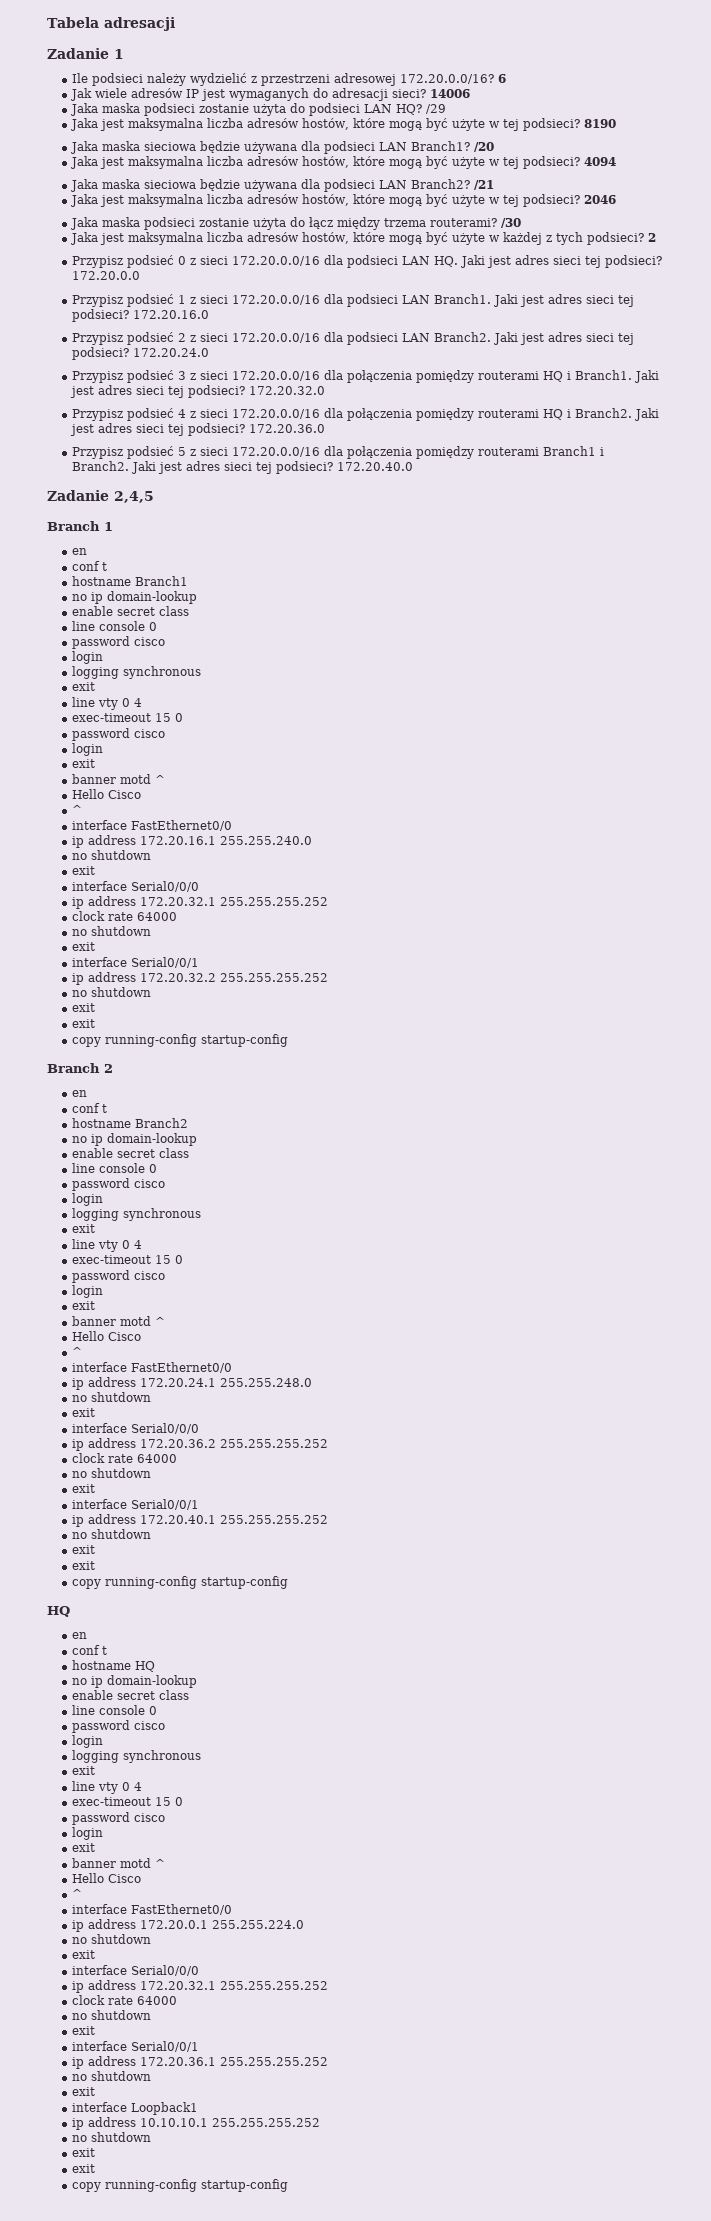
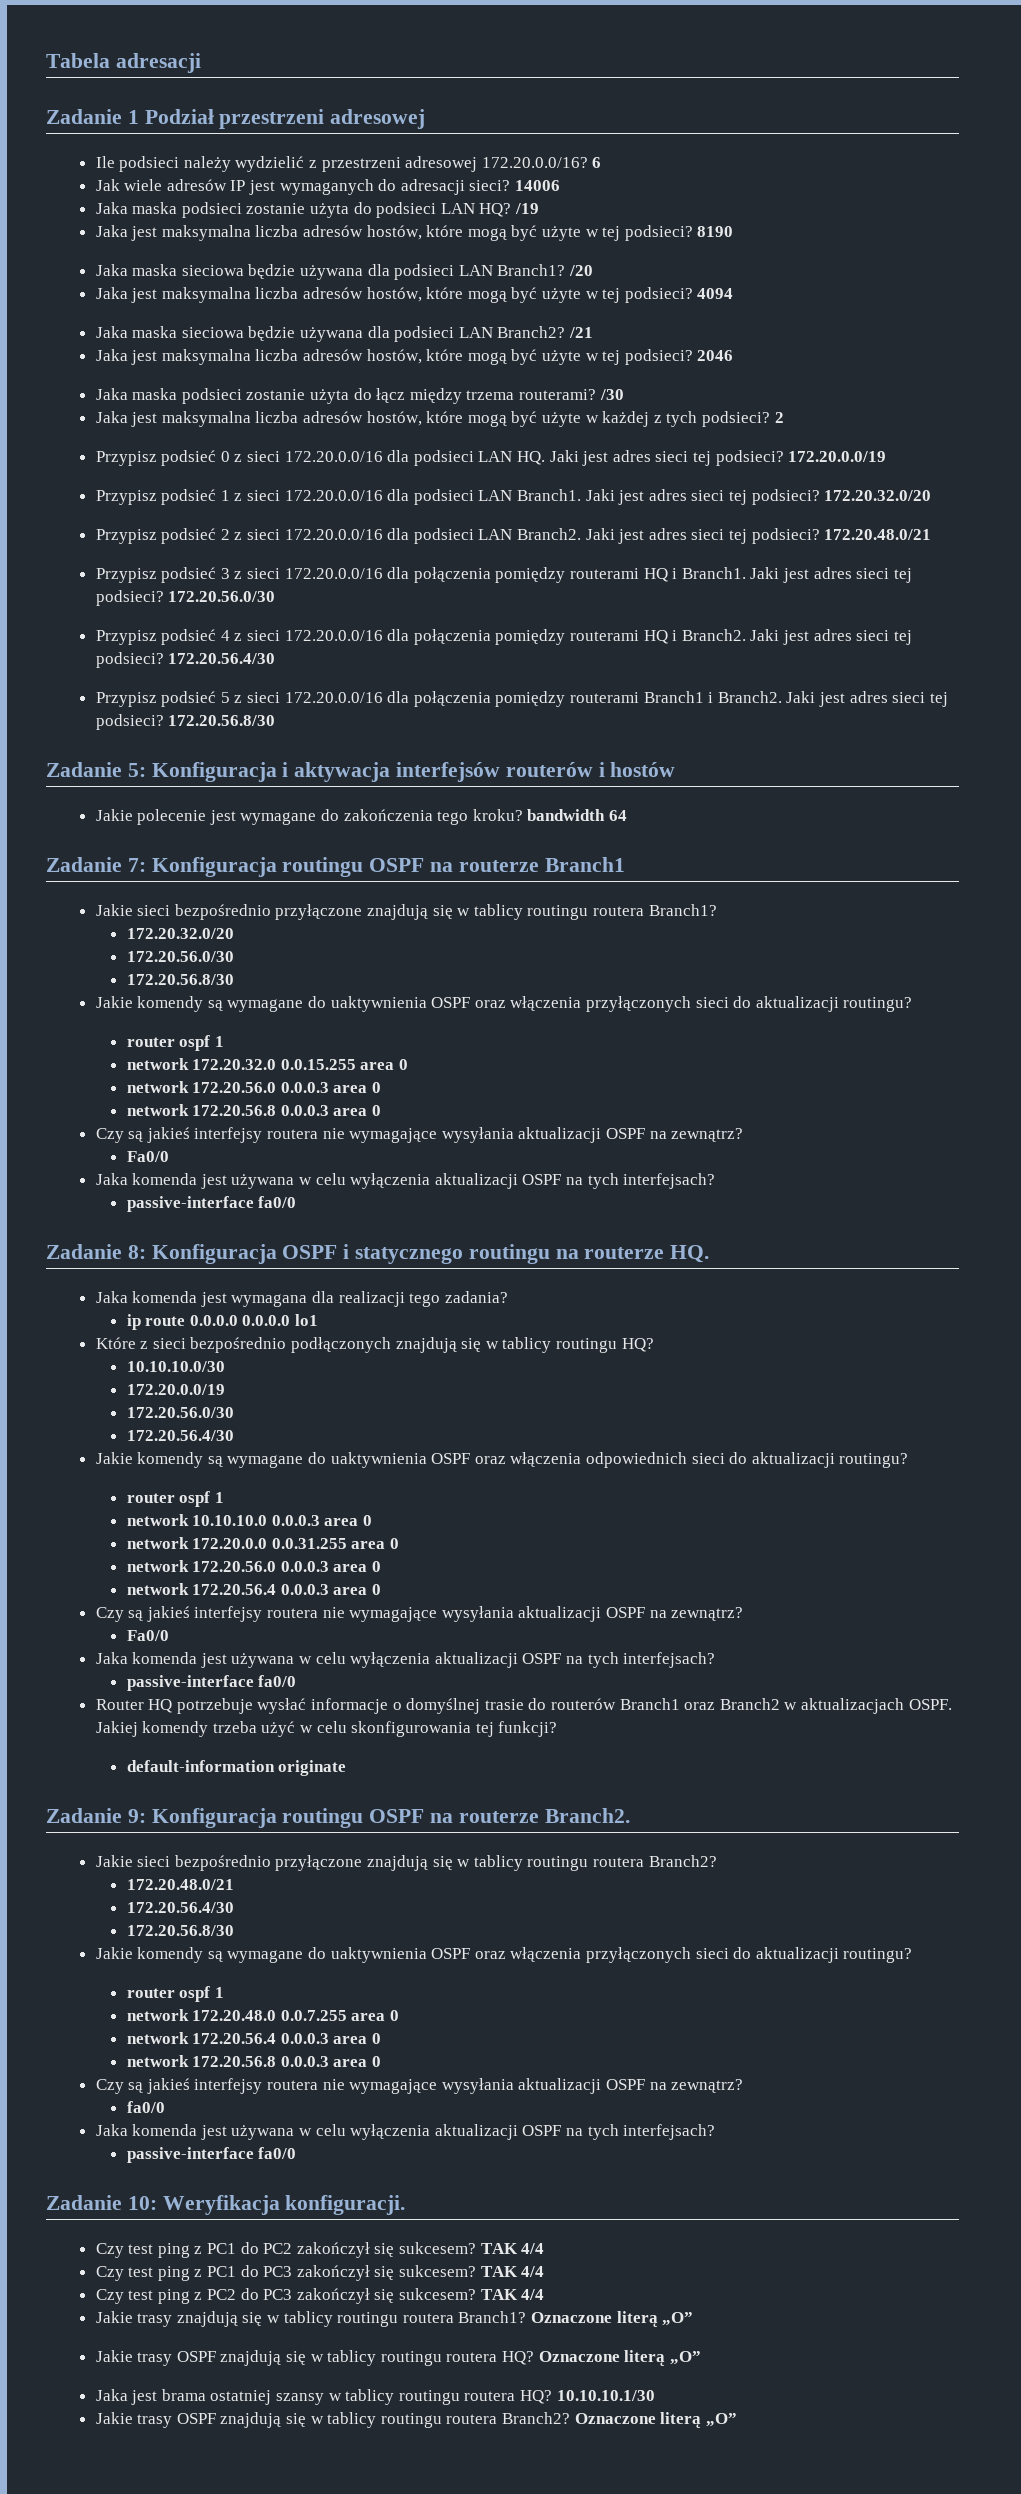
- Zadanie 1
+ Zadanie 1 Podział przestrzeni adresowej
- /29
+ /19
- Przypisz podsieć 0 z sieci 172.20.0.0/16 dla podsieci LAN HQ. Jaki jest adres sieci tej podsieci? 172.20.0.0
+ Przypisz podsieć 0 z sieci 172.20.0.0/16 dla podsieci LAN HQ. Jaki jest adres sieci tej podsieci? 172.20.0.0/19
- Jaki jest adres sieci tej podsieci? 172.20.16.0
+ Jaki jest adres sieci tej podsieci? 172.20.32.0/20
- Jaki jest adres sieci tej podsieci? 172.20.24.0
+ Jaki jest adres sieci tej podsieci? 172.20.48.0/21
- Jaki jest adres sieci tej podsieci? 172.20.32.0
+ Jaki jest adres sieci tej podsieci? 172.20.56.0/30
- Jaki jest adres sieci tej podsieci? 172.20.36.0
+ Jaki jest adres sieci tej podsieci? 172.20.56.4/30
- Jaki jest adres sieci tej podsieci? 172.20.40.0
- Zadanie 2,4,5
- Branch 1
- en
- conf t
- hostname Branch1
- no ip domain-lookup
- enable secret class
- line console 0
- password cisco
- login
- logging synchronous
- exit
- line vty 0 4
- exec-timeout 15 0
- password cisco
- login
- exit
- banner motd ^
- Hello Cisco
- ^
- interface FastEthernet0/0
- ip address 172.20.16.1 255.255.240.0
- no shutdown
- exit
- interface Serial0/0/0
- ip address 172.20.32.1 255.255.255.252
- clock rate 64000
- no shutdown
- exit
- interface Serial0/0/1
- ip address 172.20.32.2 255.255.255.252
- no shutdown
- exit
- exit
- copy running-config startup-config
- Branch 2
- en
- conf t
- hostname Branch2
- no ip domain-lookup
- enable secret class
- line console 0
- password cisco
- login
- logging synchronous
- exit
- line vty 0 4
- exec-timeout 15 0
- password cisco
- login
- exit
- banner motd ^
- Hello Cisco
- ^
- interface FastEthernet0/0
- ip address 172.20.24.1 255.255.248.0
- no shutdown
- exit
- interface Serial0/0/0
- ip address 172.20.36.2 255.255.255.252
- clock rate 64000
- no shutdown
- exit
- interface Serial0/0/1
- ip address 172.20.40.1 255.255.255.252
- no shutdown
- exit
- exit
- copy running-config startup-config
- HQ
- en
- conf t
- hostname HQ
- no ip domain-lookup
- enable secret class
- line console 0
- password cisco
- login
- logging synchronous
- exit
- line vty 0 4
- exec-timeout 15 0
- password cisco
- login
- exit
- banner motd ^
- Hello Cisco
- ^
- interface FastEthernet0/0
- ip address 172.20.0.1 255.255.224.0
- no shutdown
- exit
- interface Serial0/0/0
- ip address 172.20.32.1 255.255.255.252
- clock rate 64000
- no shutdown
- exit
- interface Serial0/0/1
- ip address 172.20.36.1 255.255.255.252
- no shutdown
- exit
- interface Loopback1
- ip address 10.10.10.1 255.255.255.252
- no shutdown
- exit
- exit
- copy running-config startup-config
+ Jaki jest adres sieci tej podsieci? 172.20.56.8/30
+ Zadanie 5: Konfiguracja i aktywacja interfejsów routerów i hostów
+ Jakie polecenie jest wymagane do zakończenia tego kroku? bandwidth 64
+ Zadanie 7: Konfiguracja routingu OSPF na routerze Branch1
+ Jakie sieci bezpośrednio przyłączone znajdują się w tablicy routingu routera Branch1?
+ 172.20.32.0/20
+ 172.20.56.0/30
+ 172.20.56.8/30
+ Jakie komendy są wymagane do uaktywnienia OSPF oraz włączenia przyłączonych sieci do aktualizacji routingu?
+ router ospf 1
+ network 172.20.32.0 0.0.15.255 area 0
+ network 172.20.56.0 0.0.0.3 area 0
+ network 172.20.56.8 0.0.0.3 area 0
+ Czy są jakieś interfejsy routera nie wymagające wysyłania aktualizacji OSPF na zewnątrz?
+ Fa0/0
+ Jaka komenda jest używana w celu wyłączenia aktualizacji OSPF na tych interfejsach?
+ passive-interface fa0/0
+ Zadanie 8: Konfiguracja OSPF i statycznego routingu na routerze HQ.
+ Jaka komenda jest wymagana dla realizacji tego zadania?
+ ip route 0.0.0.0 0.0.0.0 lo1
+ Które z sieci bezpośrednio podłączonych znajdują się w tablicy routingu HQ?
+ 10.10.10.0/30
+ 172.20.0.0/19
+ 172.20.56.0/30
+ 172.20.56.4/30
+ Jakie komendy są wymagane do uaktywnienia OSPF oraz włączenia odpowiednich sieci do aktualizacji routingu?
+ router ospf 1
+ network 10.10.10.0 0.0.0.3 area 0
+ network 172.20.0.0 0.0.31.255 area 0
+ network 172.20.56.0 0.0.0.3 area 0
+ network 172.20.56.4 0.0.0.3 area 0
+ Czy są jakieś interfejsy routera nie wymagające wysyłania aktualizacji OSPF na zewnątrz?
+ Fa0/0
+ Jaka komenda jest używana w celu wyłączenia aktualizacji OSPF na tych interfejsach?
+ passive-interface fa0/0
+ Router HQ potrzebuje wysłać informacje o domyślnej trasie do routerów Branch1 oraz Branch2 w aktualizacjach OSPF. Jakiej komendy trzeba użyć w celu skonfigurowania tej funkcji?
+ default-information originate
+ Zadanie 9: Konfiguracja routingu OSPF na routerze Branch2.
+ Jakie sieci bezpośrednio przyłączone znajdują się w tablicy routingu routera Branch2?
+ 172.20.48.0/21
+ 172.20.56.4/30
+ 172.20.56.8/30
+ Jakie komendy są wymagane do uaktywnienia OSPF oraz włączenia przyłączonych sieci do aktualizacji routingu?
+ router ospf 1
+ network 172.20.48.0 0.0.7.255 area 0
+ network 172.20.56.4 0.0.0.3 area 0
+ network 172.20.56.8 0.0.0.3 area 0
+ Czy są jakieś interfejsy routera nie wymagające wysyłania aktualizacji OSPF na zewnątrz?
+ fa0/0
+ Jaka komenda jest używana w celu wyłączenia aktualizacji OSPF na tych interfejsach?
+ passive-interface fa0/0
+ Zadanie 10: Weryfikacja konfiguracji.
+ Czy test ping z PC1 do PC2 zakończył się sukcesem? TAK 4/4
+ Czy test ping z PC1 do PC3 zakończył się sukcesem? TAK 4/4
+ Czy test ping z PC2 do PC3 zakończył się sukcesem? TAK 4/4
+ Jakie trasy znajdują się w tablicy routingu routera Branch1? Oznaczone literą „O”
+ Jakie trasy OSPF znajdują się w tablicy routingu routera HQ? Oznaczone literą „O”
+ Jaka jest brama ostatniej szansy w tablicy routingu routera HQ? 10.10.10.1/30
+ Jakie trasy OSPF znajdują się w tablicy routingu routera Branch2? Oznaczone literą „O”

